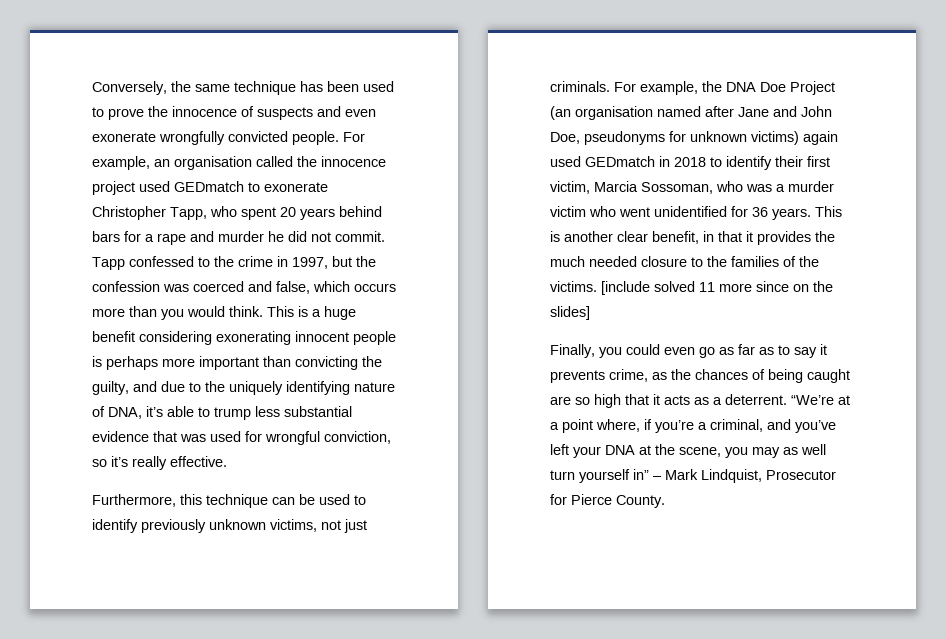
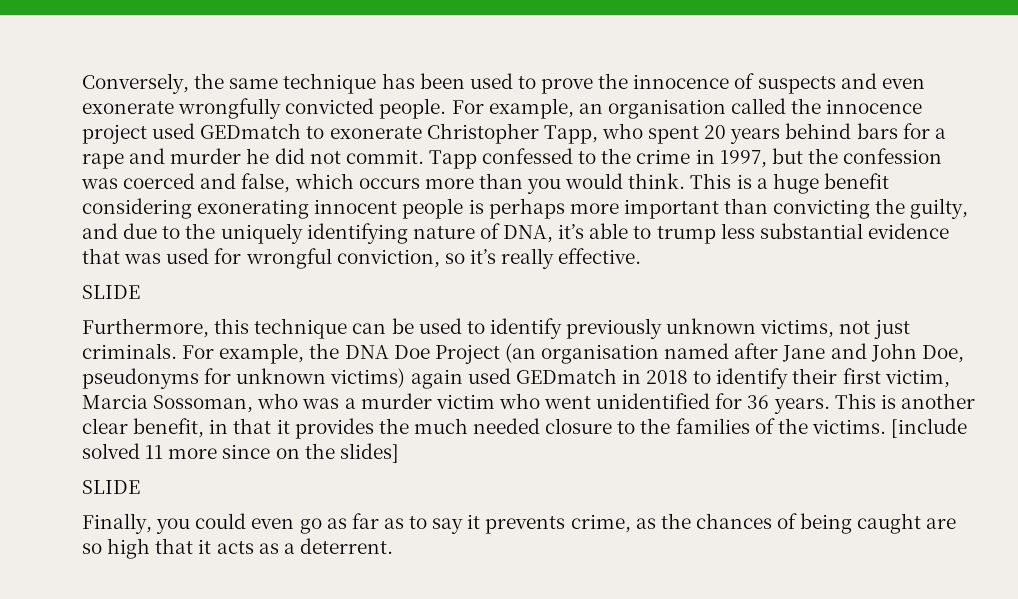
  This is a huge benefit considering exonerating innocent people is perhaps more important than convicting the guilty, and due to the uniquely identifying nature of DNA, it’s able to trump less substantial evidence that was used for wrongful conviction, so it’s really effective.
+ SLIDE
  [include solved 11 more since on the slides]
+ SLIDE
- “We’re at a point where, if you’re a criminal, and you’ve left your DNA at the scene, you may as well turn yourself in” – Mark Lindquist, Prosecutor for Pierce County.

